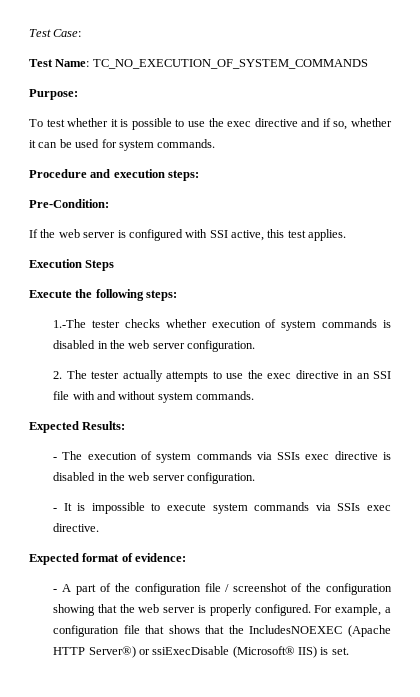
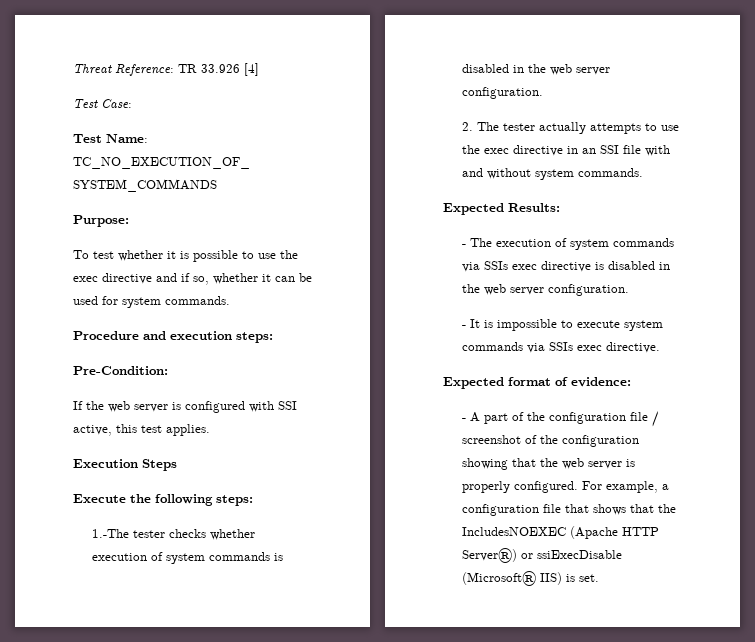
+ Threat Reference: TR 33.926 [4]

